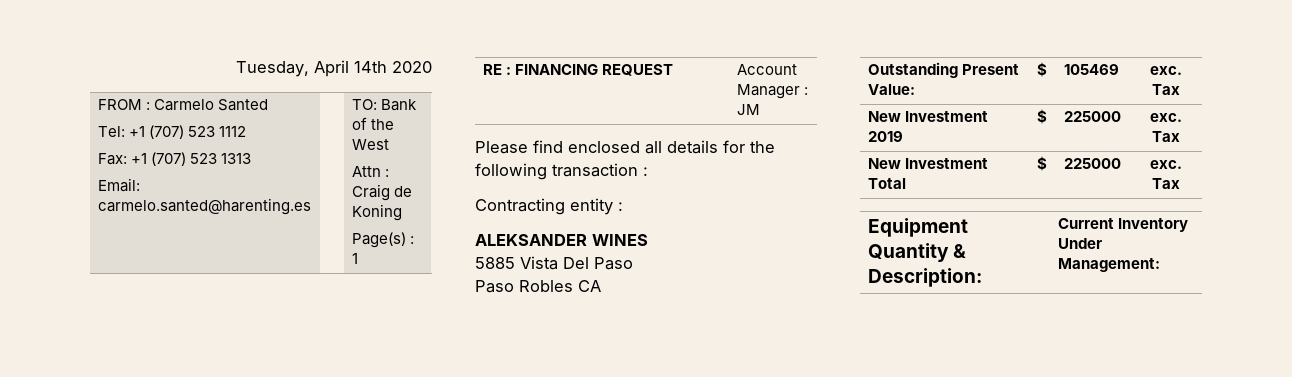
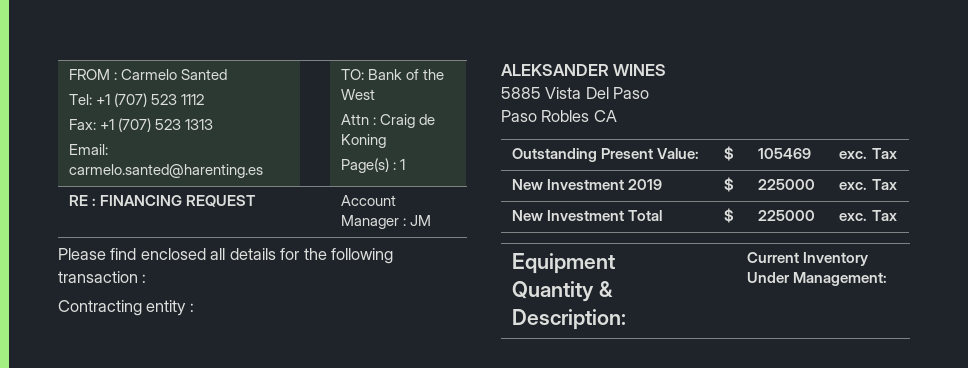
- Tuesday, April 14th 2020

